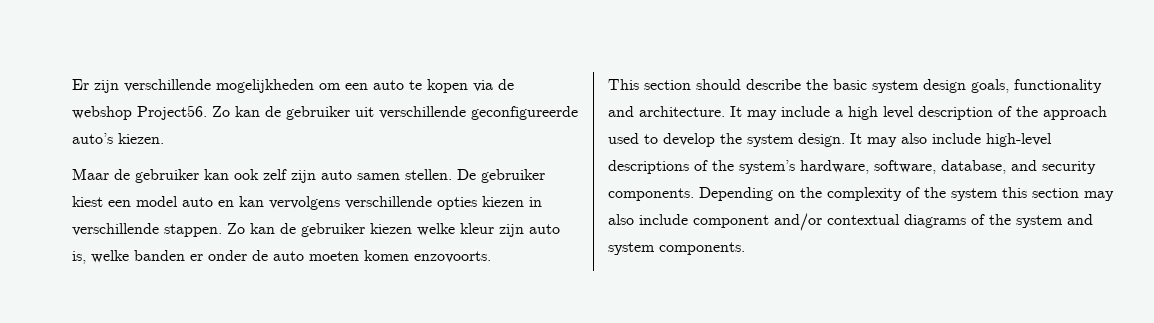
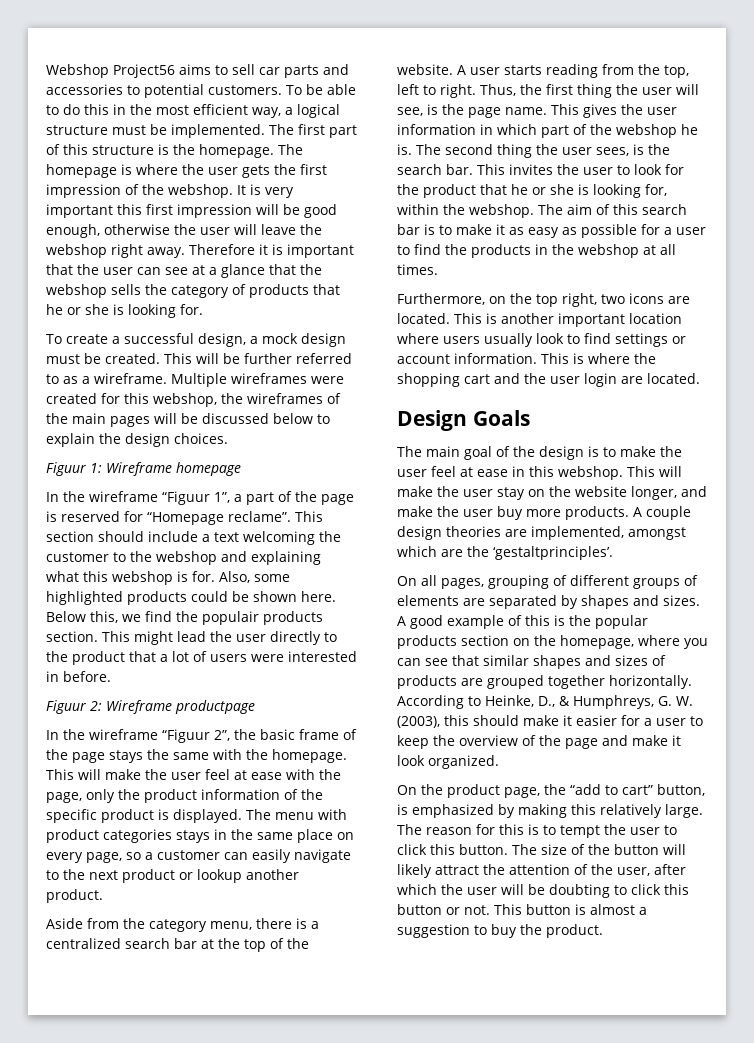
- Er zijn verschillende mogelijkheden om een auto te kopen via de webshop Project56. Zo kan de gebruiker uit verschillende geconfigureerde auto’s kiezen.
- Maar de gebruiker kan ook zelf zijn auto samen stellen. De gebruiker kiest een model auto en kan vervolgens verschillende opties kiezen in verschillende stappen. Zo kan de gebruiker kiezen welke kleur zijn auto is, welke banden er onder de auto moeten komen enzovoorts.
- This section should describe the basic system design goals, functionality and architecture. It may include a high level description of the approach used to develop the system design. It may also include high-level descriptions of the system’s hardware, software, database, and security components. Depending on the complexity of the system this section may also include component and/or contextual diagrams of the system and system components.
+ Webshop Project56 aims to sell car parts and accessories to potential customers. To be able to do this in the most efficient way, a logical structure must be implemented. The first part of this structure is the homepage. The homepage is where the user gets the first impression of the webshop. It is very important this first impression will be good enough, otherwise the user will leave the webshop right away. Therefore it is important that the user can see at a glance that the webshop sells the category of products that he or she is looking for.
+ To create a successful design, a mock design must be created. This will be further referred to as a wireframe. Multiple wireframes were created for this webshop, the wireframes of the main pages will be discussed below to explain the design choices.
+ Figuur 1: Wireframe homepage
+ In the wireframe “Figuur 1”, a part of the page is reserved for “Homepage reclame”. This section should include a text welcoming the customer to the webshop and explaining what this webshop is for. Also, some highlighted products could be shown here. Below this, we find the populair products section. This might lead the user directly to the product that a lot of users were interested in before.
+ Figuur 2: Wireframe productpage
+ In the wireframe “Figuur 2”, the basic frame of the page stays the same with the homepage. This will make the user feel at ease with the page, only the product information of the specific product is displayed. The menu with product categories stays in the same place on every page, so a customer can easily navigate to the next product or lookup another product.
+ Aside from the category menu, there is a centralized search bar at the top of the website. A user starts reading from the top, left to right. Thus, the first thing the user will see, is the page name. This gives the user information in which part of the webshop he is. The second thing the user sees, is the search bar. This invites the user to look for the product that he or she is looking for, within the webshop. The aim of this search bar is to make it as easy as possible for a user to find the products in the webshop at all times.
+ Furthermore, on the top right, two icons are located. This is another important location where users usually look to find settings or account information. This is where the shopping cart and the user login are located.
+ Design Goals
+ The main goal of the design is to make the user feel at ease in this webshop. This will make the user stay on the website longer, and make the user buy more products. A couple design theories are implemented, amongst which are the ‘gestaltprinciples’.
+ On all pages, grouping of different groups of elements are separated by shapes and sizes. A good example of this is the popular products section on the homepage, where you can see that similar shapes and sizes of products are grouped together horizontally. According to Heinke, D., & Humphreys, G. W. (2003), this should make it easier for a user to keep the overview of the page and make it look organized.
+ On the product page, the “add to cart” button, is emphasized by making this relatively large. The reason for this is to tempt the user to click this button. The size of the button will likely attract the attention of the user, after which the user will be doubting to click this button or not. This button is almost a suggestion to buy the product.

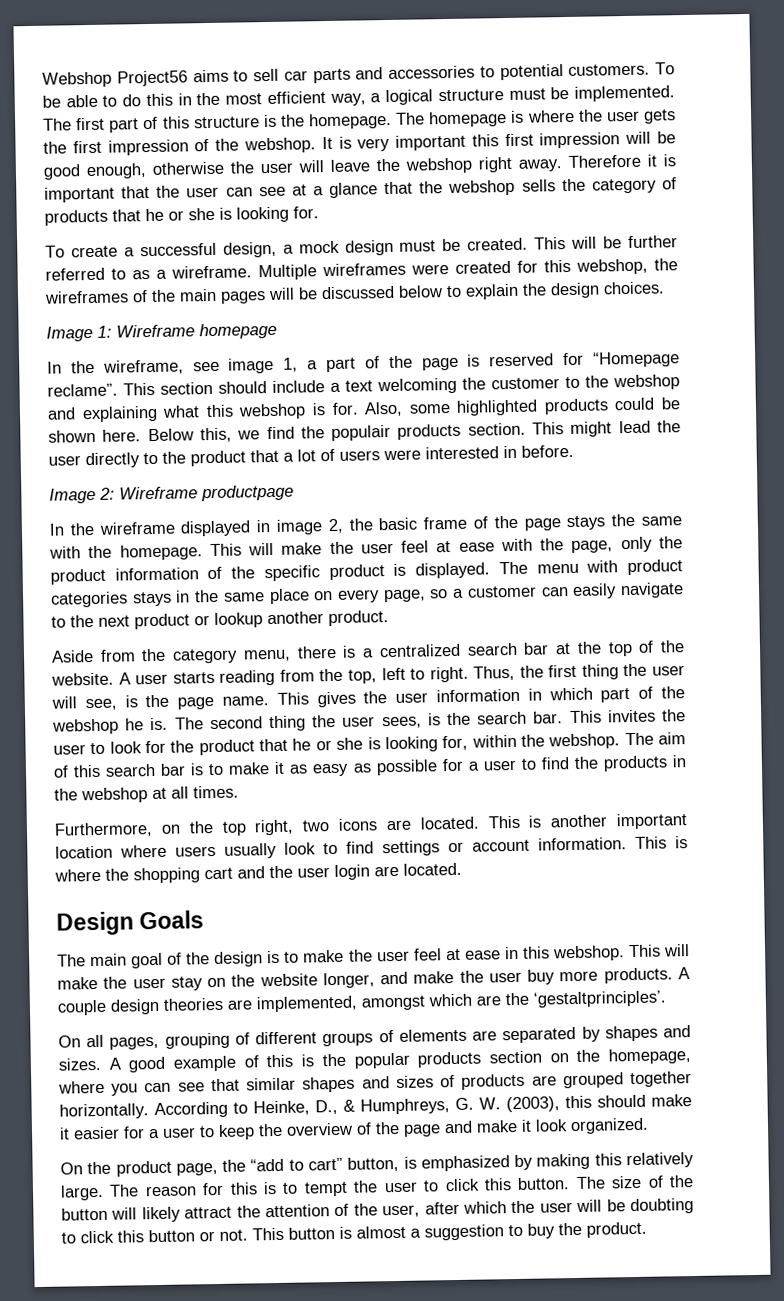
- Figuur 1: Wireframe homepage
+ Image 1: Wireframe homepage
- In the wireframe “Figuur 1”, a part of the page is reserved for “Homepage reclame”.
+ In the wireframe, see image 1, a part of the page is reserved for “Homepage reclame”.
- Figuur 2: Wireframe productpage
+ Image 2: Wireframe productpage
- In the wireframe “Figuur 2”, the basic frame of the page stays the same with the homepage.
+ In the wireframe displayed in image 2, the basic frame of the page stays the same with the homepage.

